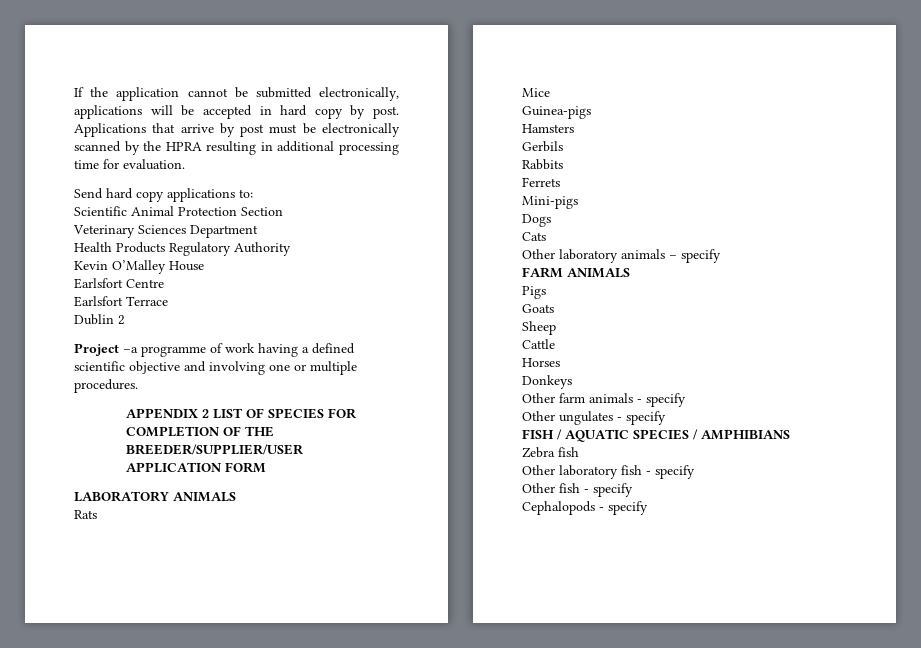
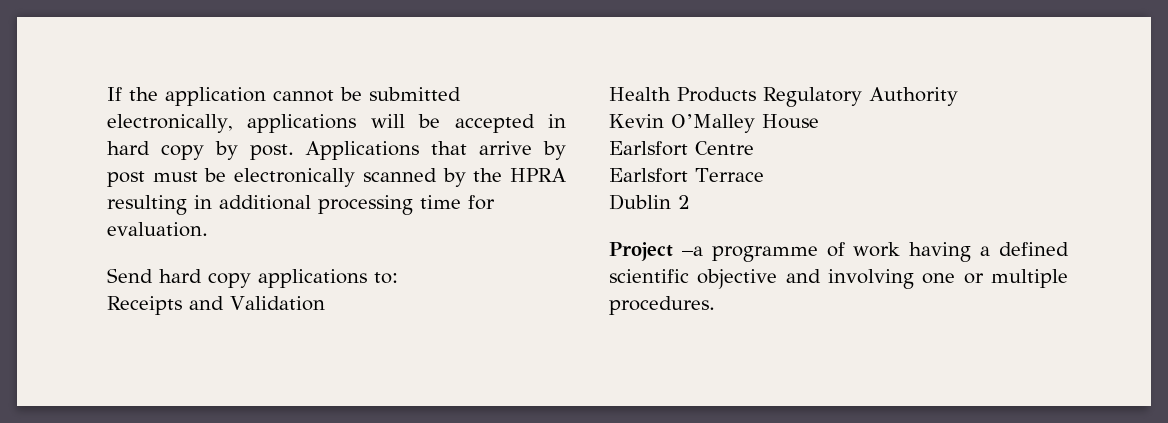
- Scientific Animal Protection Section
- Veterinary Sciences Department
+ Receipts and Validation
- APPENDIX 2 LIST OF SPECIES FOR COMPLETION OF THE BREEDER/SUPPLIER/USER APPLICATION FORM
- LABORATORY ANIMALS
- Rats
- Mice
- Guinea-pigs
- Hamsters
- Gerbils
- Rabbits
- Ferrets
- Mini-pigs
- Dogs
- Cats
- Other laboratory animals – specify
- FARM ANIMALS
- Pigs
- Goats
- Sheep
- Cattle
- Horses
- Donkeys
- Other farm animals - specify
- Other ungulates - specify
- FISH / AQUATIC SPECIES / AMPHIBIANS
- Zebra fish
- Other laboratory fish - specify
- Other fish - specify
- Cephalopods - specify

